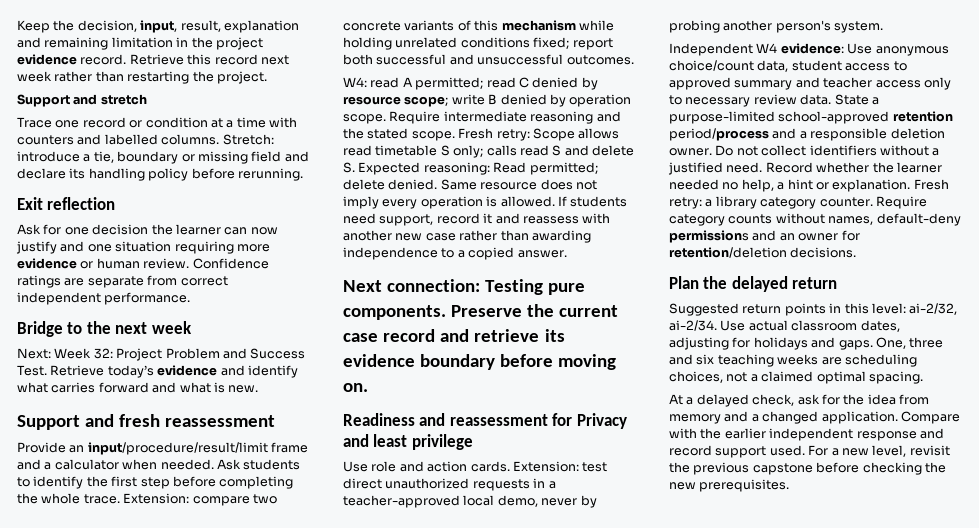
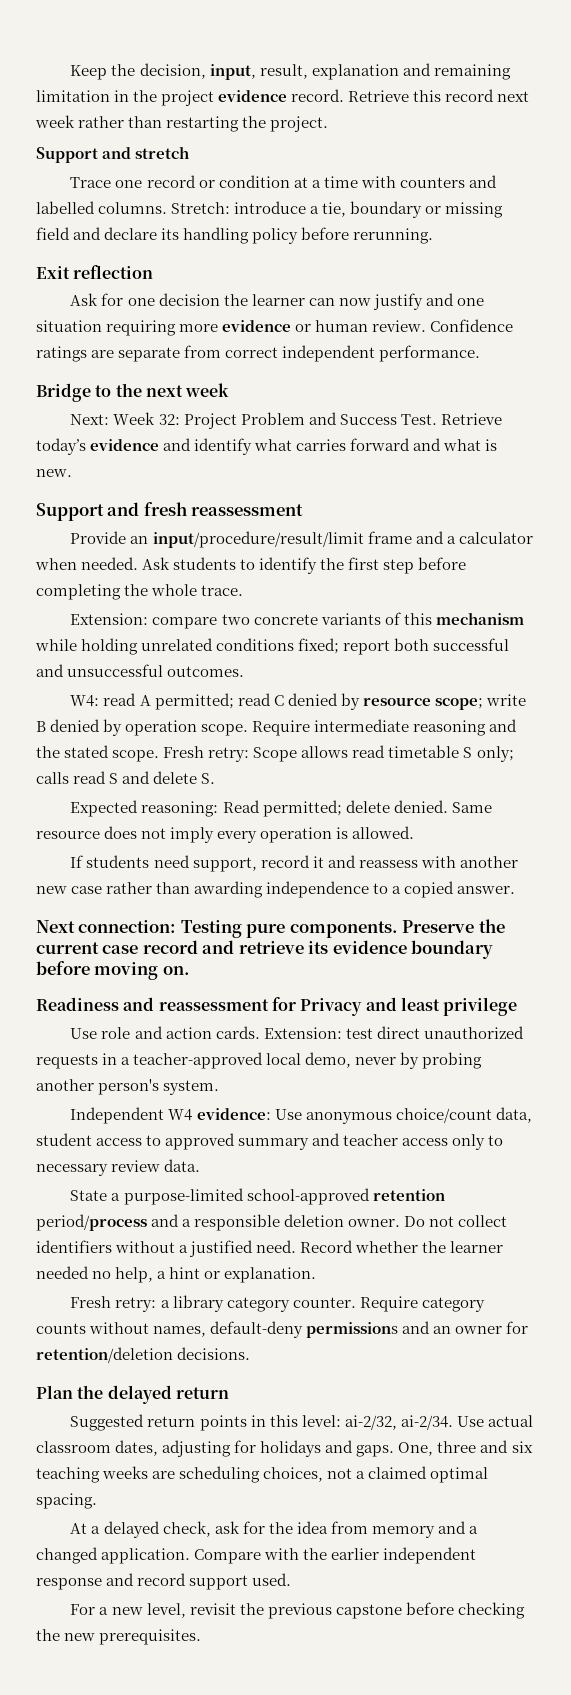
- Ask students to identify the first step before completing the whole trace. Extension: compare two concrete variants of this mechanism while holding unrelated conditions fixed; report both successful and unsuccessful outcomes.
+ Ask students to identify the first step before completing the whole trace.
+ Extension: compare two concrete variants of this mechanism while holding unrelated conditions fixed; report both successful and unsuccessful outcomes.
- Fresh retry: Scope allows read timetable S only; calls read S and delete S. Expected reasoning: Read permitted; delete denied.
+ Fresh retry: Scope allows read timetable S only; calls read S and delete S.
+ Expected reasoning: Read permitted; delete denied.
- Same resource does not imply every operation is allowed. If students need support, record it and reassess with another new case rather than awarding independence to a copied answer.
+ Same resource does not imply every operation is allowed.
+ If students need support, record it and reassess with another new case rather than awarding independence to a copied answer.
- Independent W4 evidence: Use anonymous choice/count data, student access to approved summary and teacher access only to necessary review data. State a purpose-limited school-approved retention period/process and a responsible deletion owner.
+ Independent W4 evidence: Use anonymous choice/count data, student access to approved summary and teacher access only to necessary review data.
+ State a purpose-limited school-approved retention period/process and a responsible deletion owner.
- Record whether the learner needed no help, a hint or explanation. Fresh retry: a library category counter.
+ Record whether the learner needed no help, a hint or explanation.
+ Fresh retry: a library category counter.
- Compare with the earlier independent response and record support used. For a new level, revisit the previous capstone before checking the new prerequisites.
+ Compare with the earlier independent response and record support used.
+ For a new level, revisit the previous capstone before checking the new prerequisites.

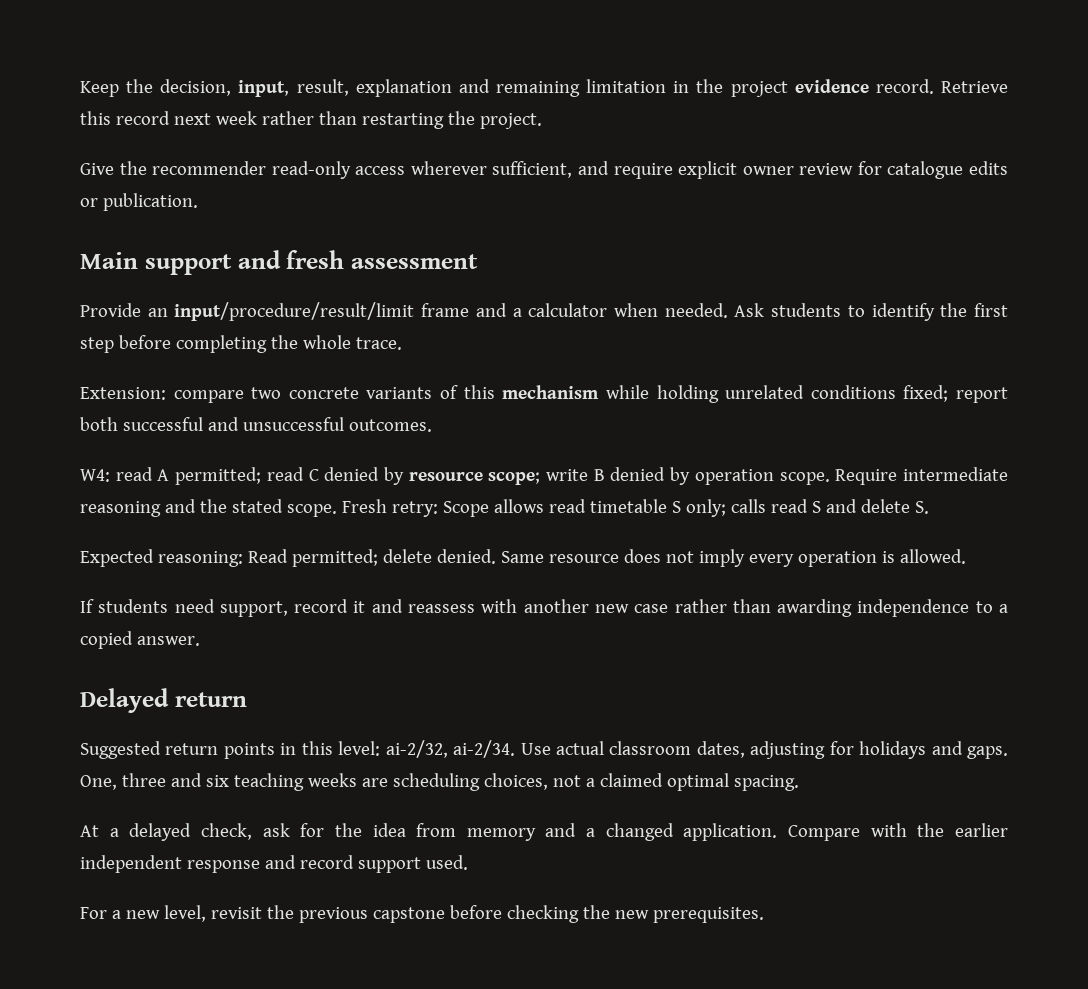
- Support and stretch
- Trace one record or condition at a time with counters and labelled columns. Stretch: introduce a tie, boundary or missing field and declare its handling policy before rerunning.
- Exit reflection
- Ask for one decision the learner can now justify and one situation requiring more evidence or human review. Confidence ratings are separate from correct independent performance.
- Bridge to the next week
- Next: Week 32: Project Problem and Success Test. Retrieve today’s evidence and identify what carries forward and what is new.
- Support and fresh reassessment
+ Give the recommender read-only access wherever sufficient, and require explicit owner review for catalogue edits or publication.
+ Main support and fresh assessment
- Next connection: Testing pure components. Preserve the current case record and retrieve its evidence boundary before moving on.
- Readiness and reassessment for Privacy and least privilege
- Use role and action cards. Extension: test direct unauthorized requests in a teacher-approved local demo, never by probing another person's system.
- Independent W4 evidence: Use anonymous choice/count data, student access to approved summary and teacher access only to necessary review data.
- State a purpose-limited school-approved retention period/process and a responsible deletion owner. Do not collect identifiers without a justified need. Record whether the learner needed no help, a hint or explanation.
- Fresh retry: a library category counter. Require category counts without names, default-deny permissions and an owner for retention/deletion decisions.
- Plan the delayed return
+ Delayed return

